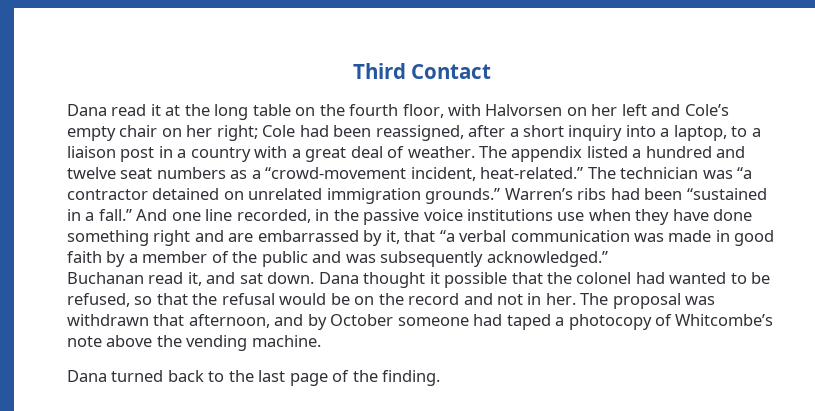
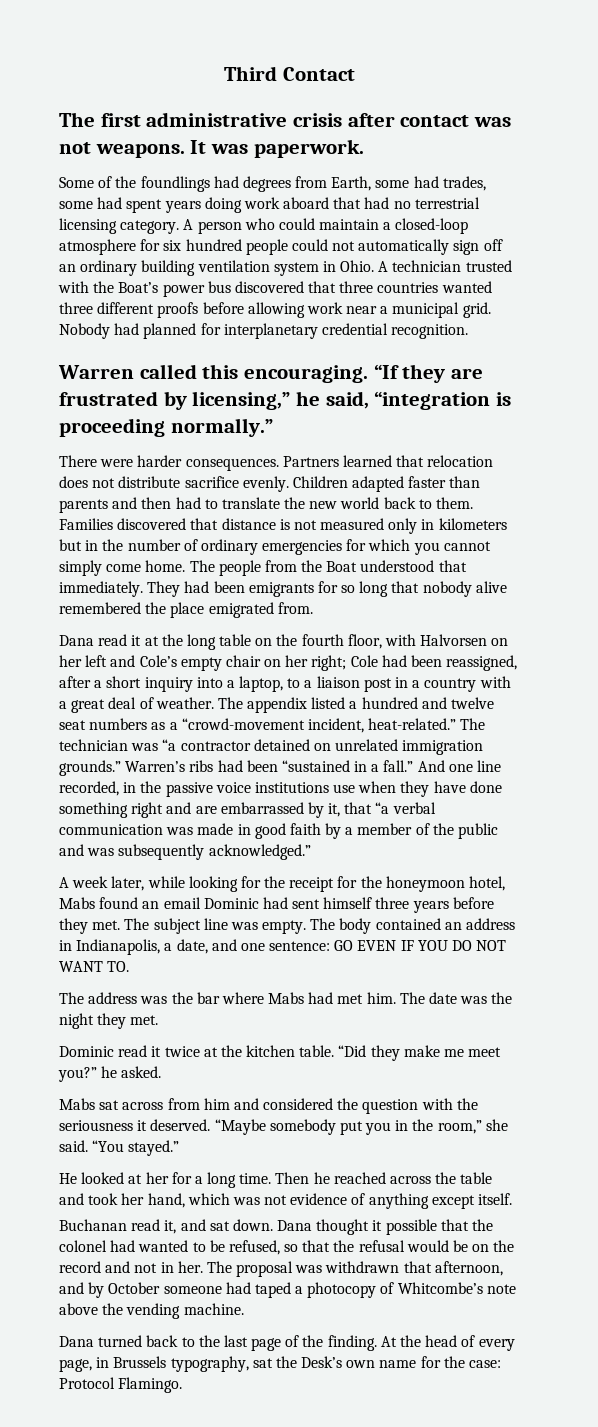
+ The first administrative crisis after contact was not weapons. It was paperwork.
+ Some of the foundlings had degrees from Earth, some had trades, some had spent years doing work aboard that had no terrestrial licensing category. A person who could maintain a closed-loop atmosphere for six hundred people could not automatically sign off an ordinary building ventilation system in Ohio. A technician trusted with the Boat’s power bus discovered that three countries wanted three different proofs before allowing work near a municipal grid. Nobody had planned for interplanetary credential recognition.
+ Warren called this encouraging. “If they are frustrated by licensing,” he said, “integration is proceeding normally.”
+ There were harder consequences. Partners learned that relocation does not distribute sacrifice evenly. Children adapted faster than parents and then had to translate the new world back to them. Families discovered that distance is not measured only in kilometers but in the number of ordinary emergencies for which you cannot simply come home. The people from the Boat understood that immediately. They had been emigrants for so long that nobody alive remembered the place emigrated from.
+ A week later, while looking for the receipt for the honeymoon hotel, Mabs found an email Dominic had sent himself three years before they met. The subject line was empty. The body contained an address in Indianapolis, a date, and one sentence: GO EVEN IF YOU DO NOT WANT TO.
+ The address was the bar where Mabs had met him. The date was the night they met.
+ Dominic read it twice at the kitchen table. “Did they make me meet you?” he asked.
+ Mabs sat across from him and considered the question with the seriousness it deserved. “Maybe somebody put you in the room,” she said. “You stayed.”
+ He looked at her for a long time. Then he reached across the table and took her hand, which was not evidence of anything except itself.
+ At the head of every page, in Brussels typography, sat the Desk’s own name for the case: Protocol Flamingo.

